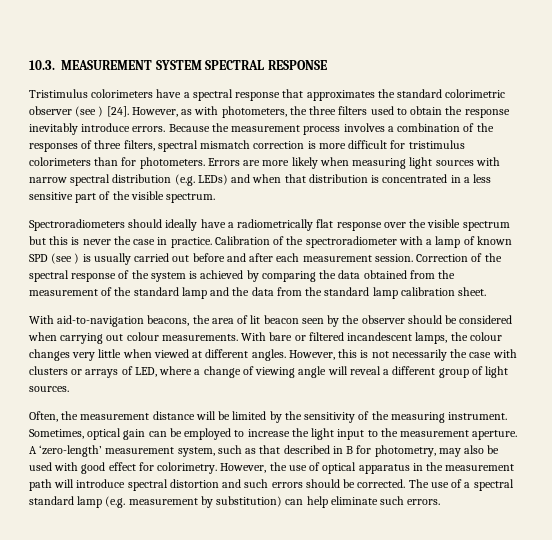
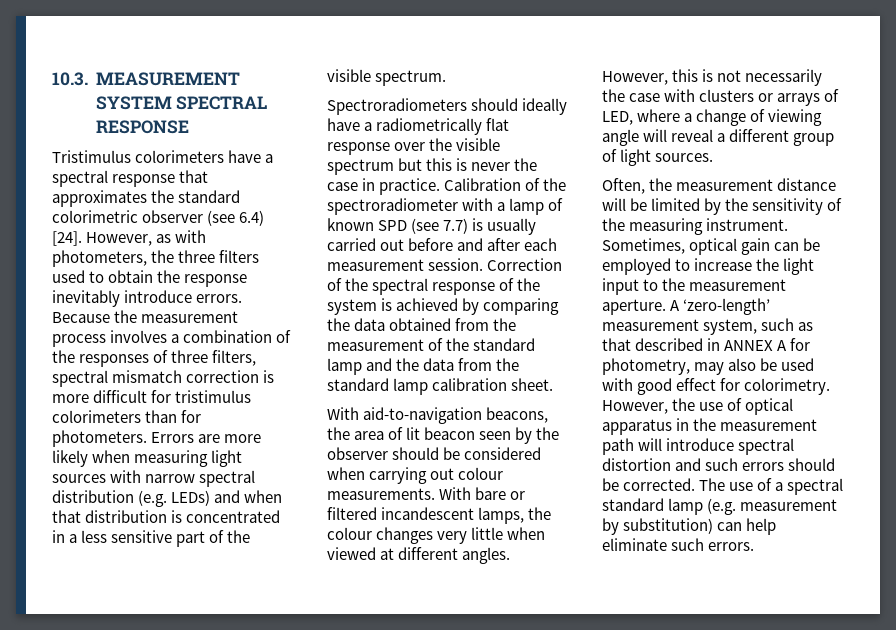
- Tristimulus colorimeters have a spectral response that approximates the standard colorimetric observer (see ) [24].
+ Tristimulus colorimeters have a spectral response that approximates the standard colorimetric observer (see 6.4) [24].
- Calibration of the spectroradiometer with a lamp of known SPD (see ) is usually carried out before and after each measurement session.
+ Calibration of the spectroradiometer with a lamp of known SPD (see 7.7) is usually carried out before and after each measurement session.
- A ‘zero-length’ measurement system, such as that described in B for photometry, may also be used with good effect for colorimetry.
+ A ‘zero-length’ measurement system, such as that described in ANNEX A for photometry, may also be used with good effect for colorimetry.

